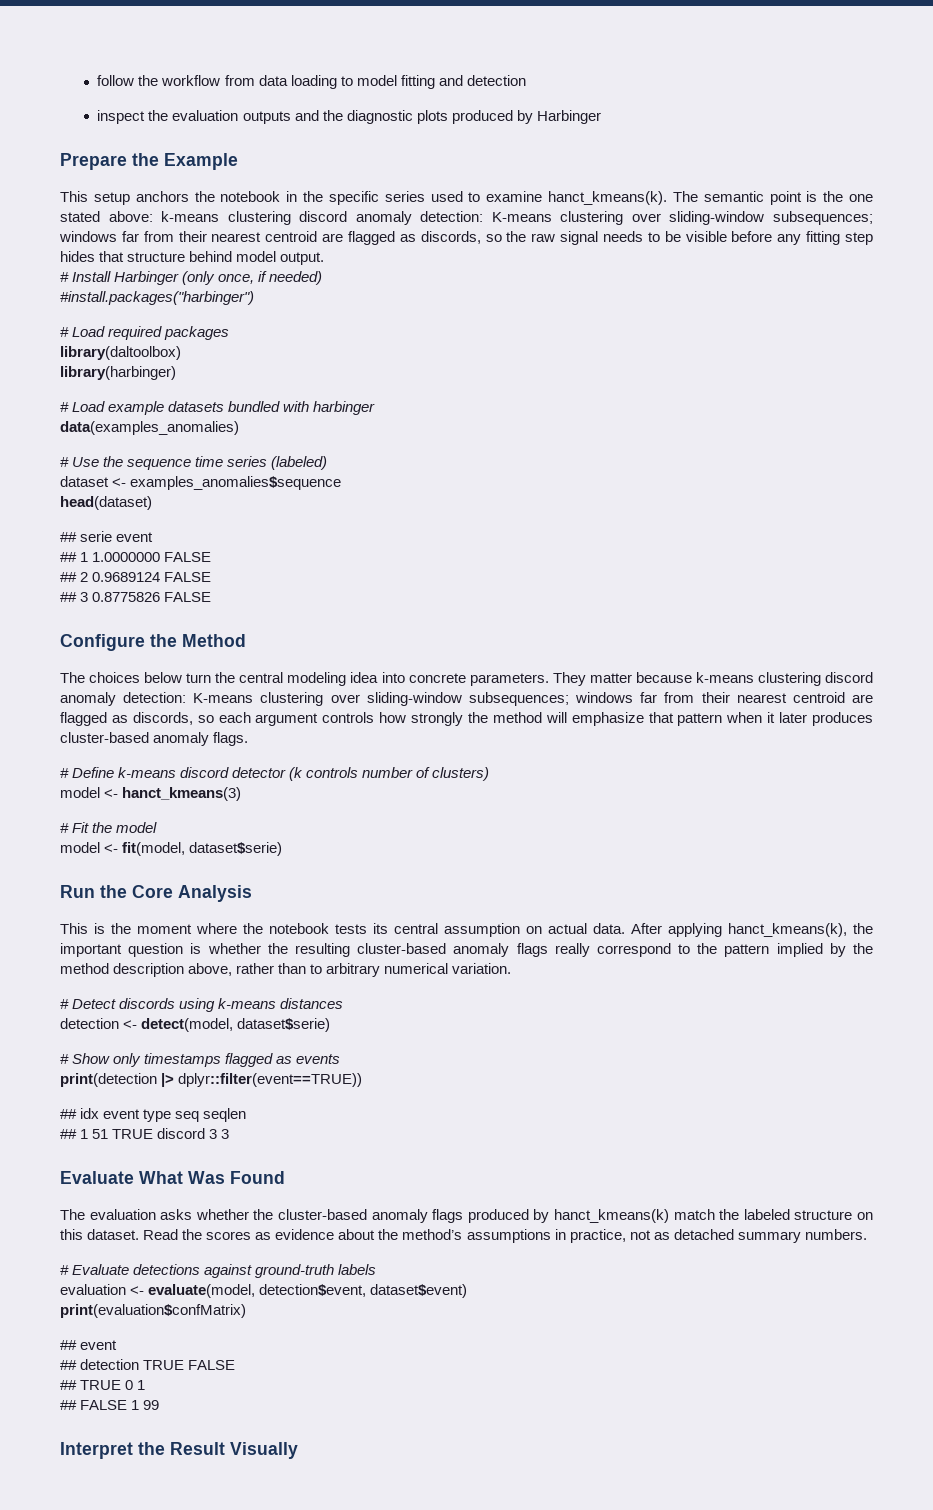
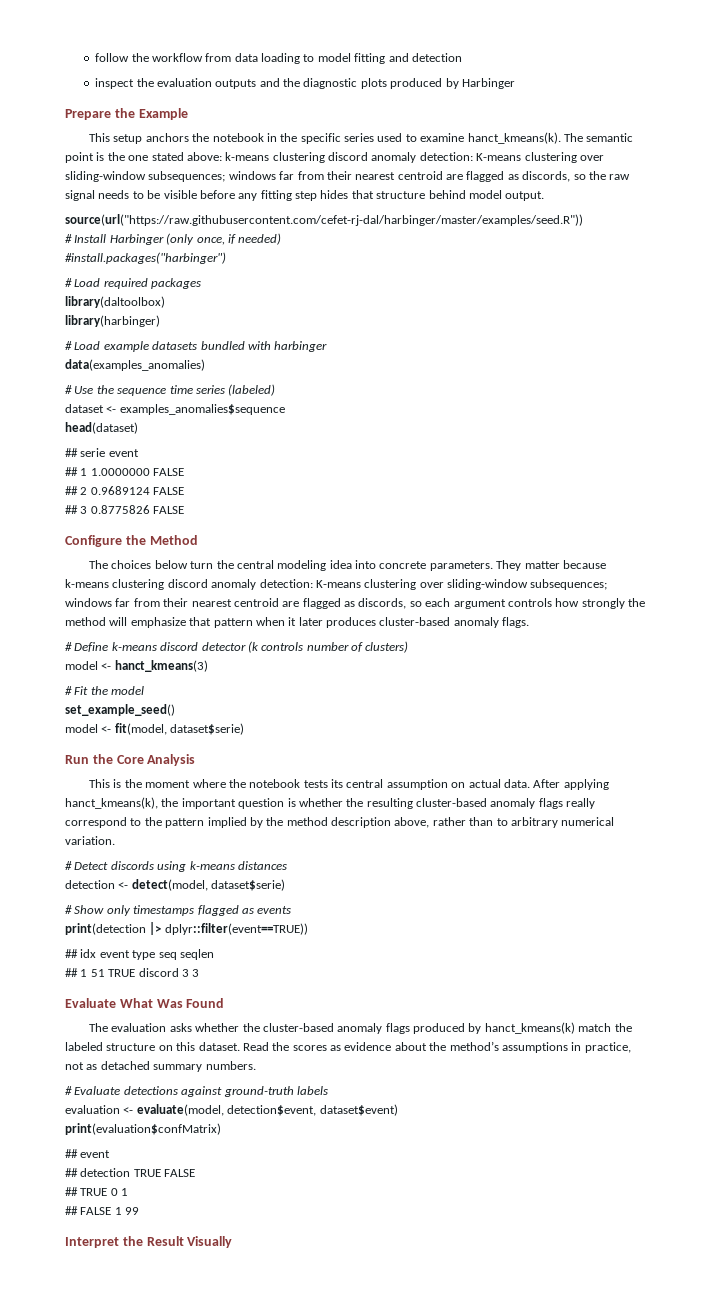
+ source(url("https://raw.githubusercontent.com/cefet-rj-dal/harbinger/master/examples/seed.R"))
+ set_example_seed()

